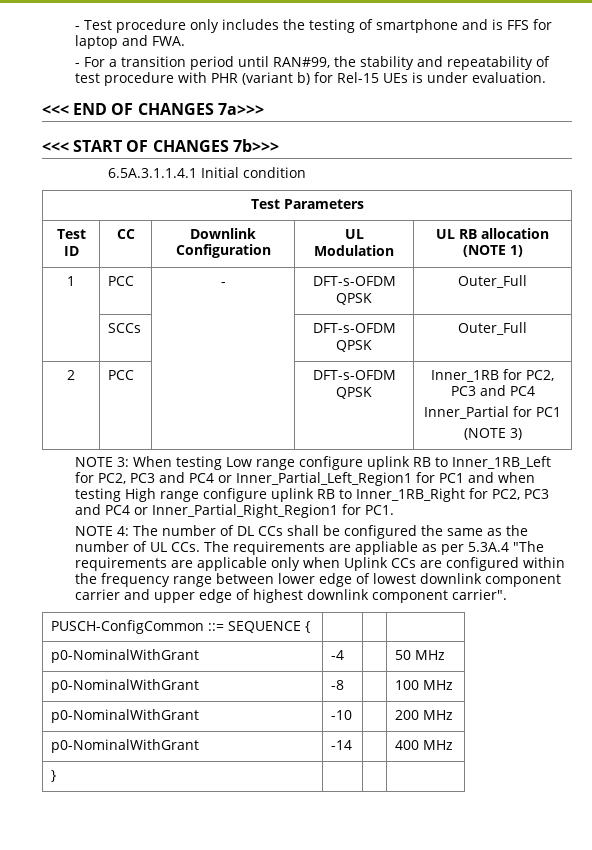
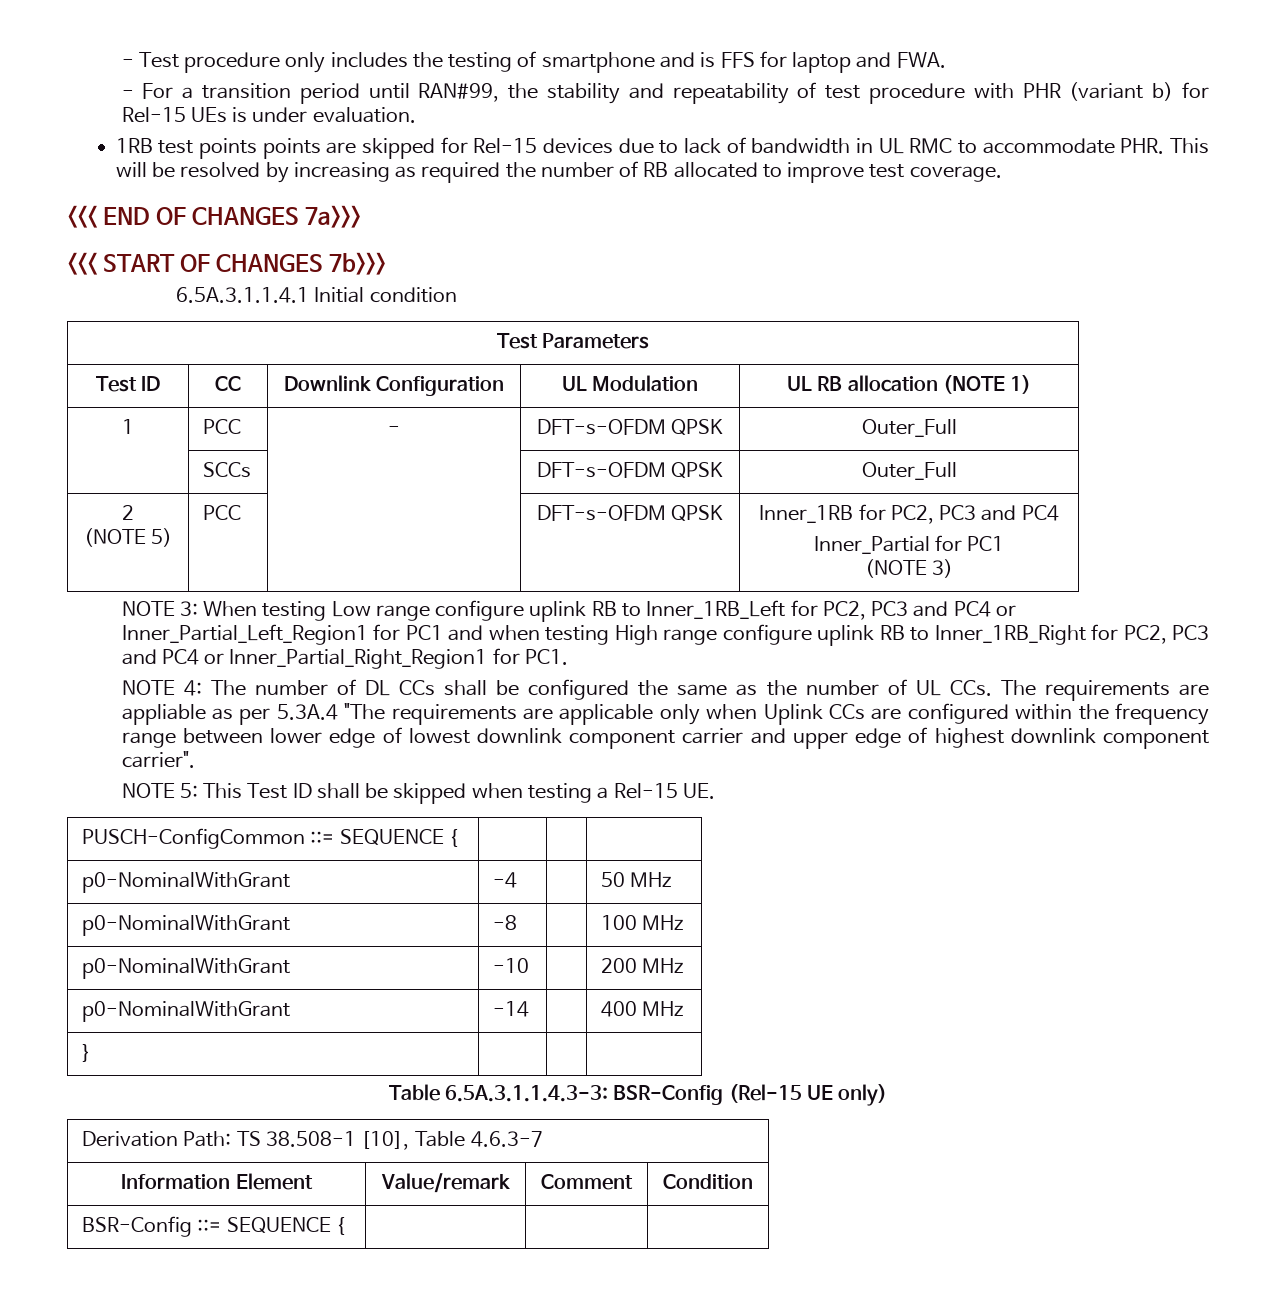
+ 1RB test points points are skipped for Rel-15 devices due to lack of bandwidth in UL RMC to accommodate PHR. This will be resolved by increasing as required the number of RB allocated to improve test coverage.
- 2 | PCC | | DFT-s-OFDM QPSK | Inner_1RB for PC2, PC3 and PC4
+ 2
+ (NOTE 5) | PCC | | DFT-s-OFDM QPSK | Inner_1RB for PC2, PC3 and PC4
+ NOTE 5: This Test ID shall be skipped when testing a Rel-15 UE.
+ Table 6.5A.3.1.1.4.3-3: BSR-Config (Rel-15 UE only)
+ Derivation Path: TS 38.508-1 [10], Table 4.6.3-7
+ Information Element | Value/remark | Comment | Condition
+ BSR-Config ::= SEQUENCE { | | |

